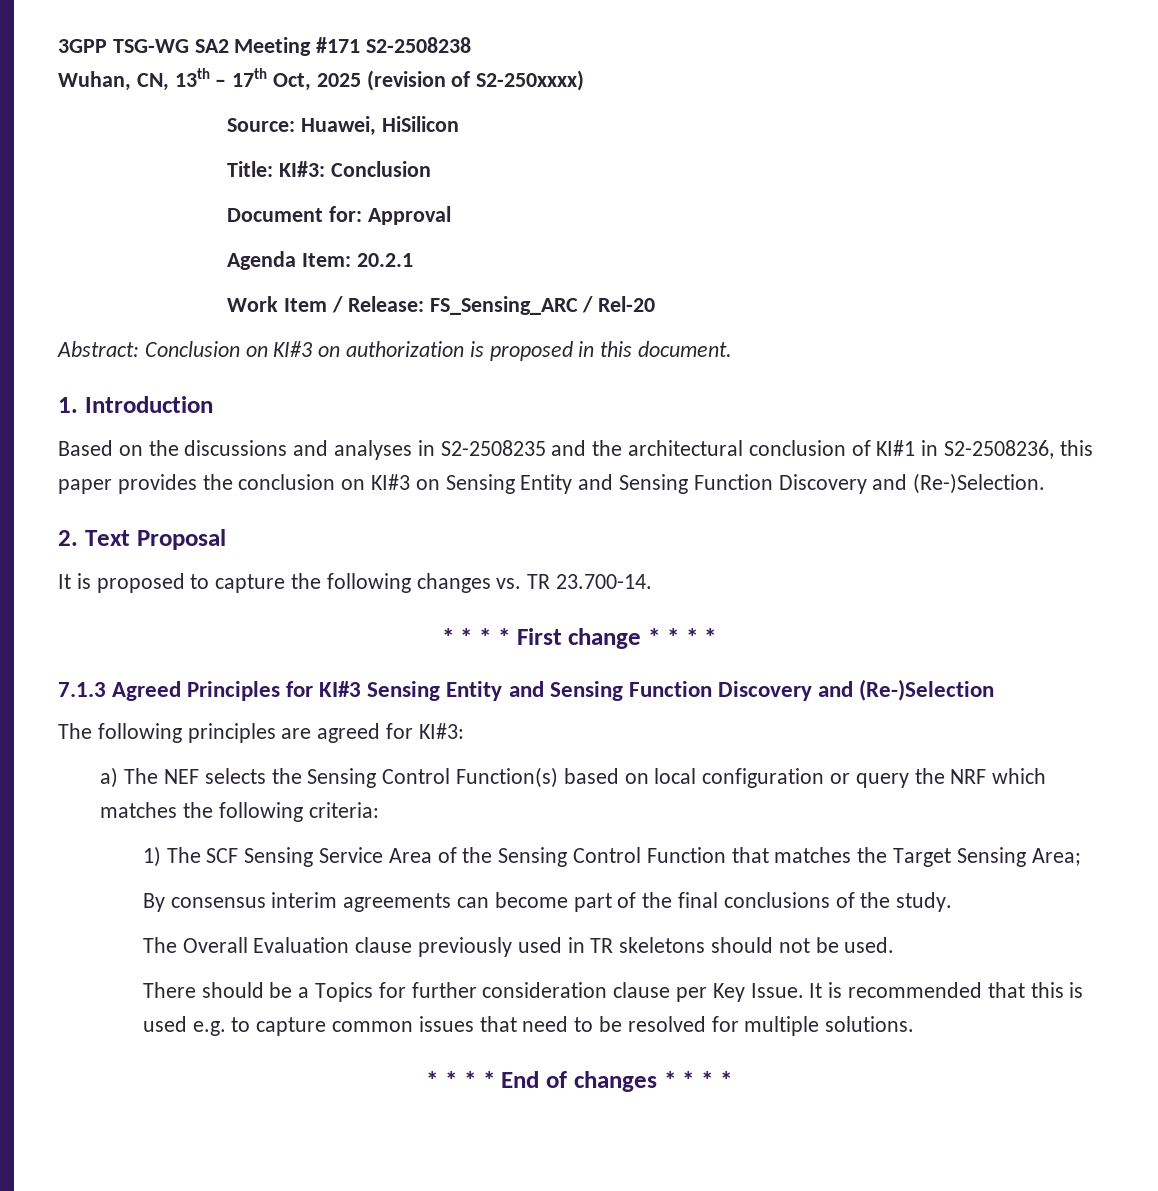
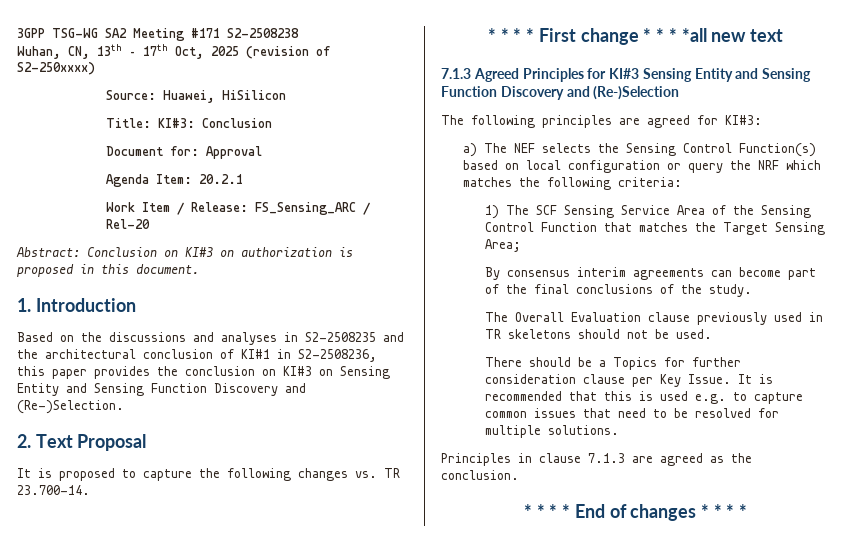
- * * * * First change * * * *
+ * * * * First change * * * *all new text
+ Principles in clause 7.1.3 are agreed as the conclusion.

